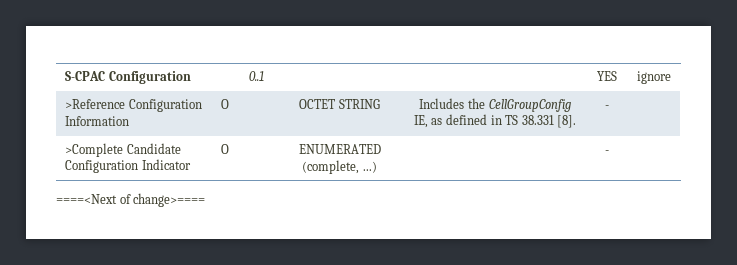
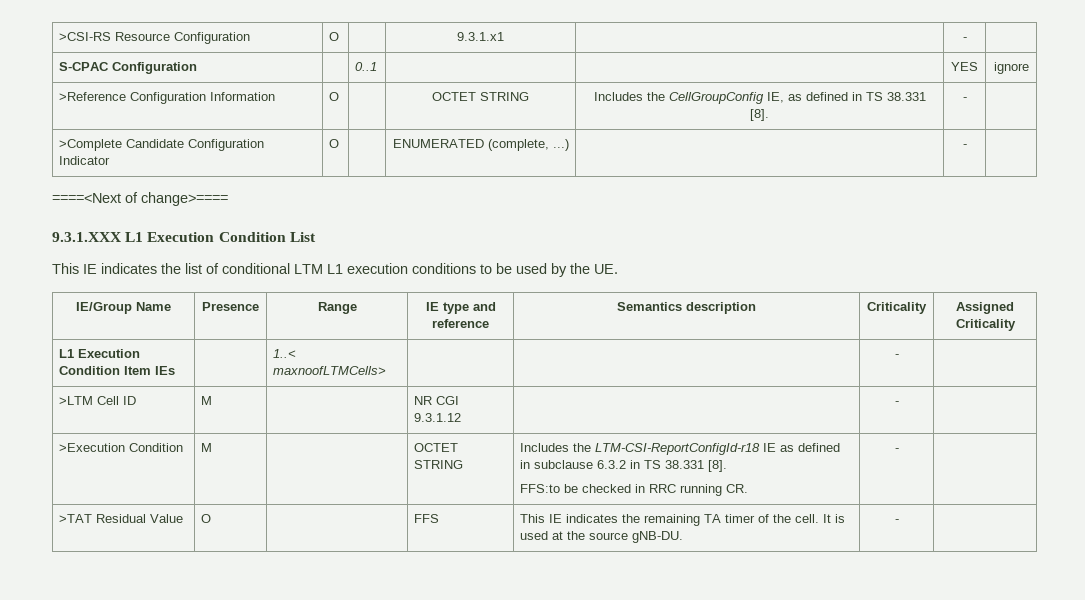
+ >CSI-RS Resource Configuration | O | | 9.3.1.x1 | | - |
+ 9.3.1.XXX L1 Execution Condition List
+ This IE indicates the list of conditional LTM L1 execution conditions to be used by the UE.
+ IE/Group Name | Presence | Range | IE type and reference | Semantics description | Criticality | Assigned Criticality
+ L1 Execution Condition Item IEs | | 1..< maxnoofLTMCells> | | | - |
+ >LTM Cell ID | M | | NR CGI 9.3.1.12 | | - |
+ >Execution Condition | M | | OCTET STRING | Includes the LTM-CSI-ReportConfigId-r18 IE as defined in subclause 6.3.2 in TS 38.331 [8].
+ FFS:to be checked in RRC running CR. | - |
+ >TAT Residual Value | O | | FFS | This IE indicates the remaining TA timer of the cell. It is used at the source gNB-DU. | - |

